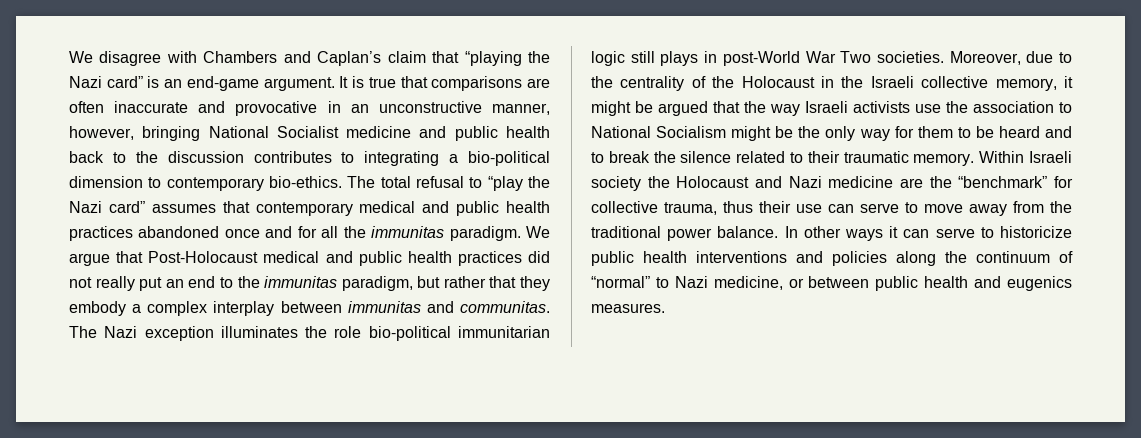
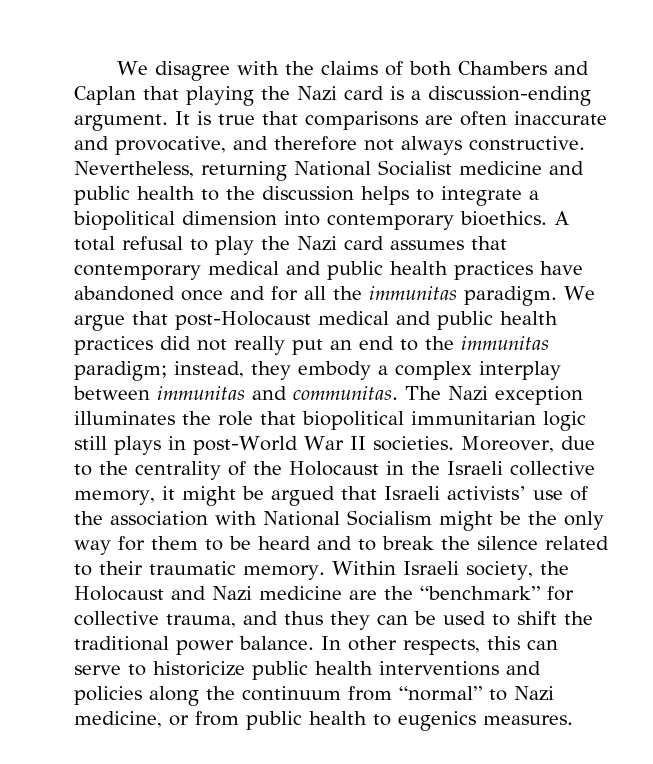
- We disagree with Chambers and Caplan’s claim that “playing the Nazi card” is an end-game argument.
+ We disagree with the claims of both Chambers and Caplan that playing the Nazi card is a discussion-ending argument.
- It is true that comparisons are often inaccurate and provocative in an unconstructive manner, however, bringing National Socialist medicine and public health back to the discussion contributes to integrating a bio-political dimension to contemporary bio-ethics. The total refusal to “play the Nazi card” assumes that contemporary medical and public health practices abandoned once and for all the immunitas paradigm.
+ It is true that comparisons are often inaccurate and provocative, and therefore not always constructive. Nevertheless, returning National Socialist medicine and public health to the discussion helps to integrate a biopolitical dimension into contemporary bioethics. A total refusal to play the Nazi card assumes that contemporary medical and public health practices have abandoned once and for all the immunitas paradigm.
- We argue that Post-Holocaust medical and public health practices did not really put an end to the immunitas paradigm, but rather that they embody a complex interplay between immunitas and communitas.
+ We argue that post-Holocaust medical and public health practices did not really put an end to the immunitas paradigm; instead, they embody a complex interplay between immunitas and communitas.
- The Nazi exception illuminates the role bio-political immunitarian logic still plays in post-World War Two societies.
+ The Nazi exception illuminates the role that biopolitical immunitarian logic still plays in post-World War II societies.
- Moreover, due to the centrality of the Holocaust in the Israeli collective memory, it might be argued that the way Israeli activists use the association to National Socialism might be the only way for them to be heard and to break the silence related to their traumatic memory.
+ Moreover, due to the centrality of the Holocaust in the Israeli collective memory, it might be argued that Israeli activists’ use of the association with National Socialism might be the only way for them to be heard and to break the silence related to their traumatic memory.
- Within Israeli society the Holocaust and Nazi medicine are the “benchmark” for collective trauma, thus their use can serve to move away from the traditional power balance.
+ Within Israeli society, the Holocaust and Nazi medicine are the “benchmark” for collective trauma, and thus they can be used to shift the traditional power balance.
- In other ways it can serve to historicize public health interventions and policies along the continuum of “normal” to Nazi medicine, or between public health and eugenics measures.
+ In other respects, this can serve to historicize public health interventions and policies along the continuum from “normal” to Nazi medicine, or from public health to eugenics measures.

